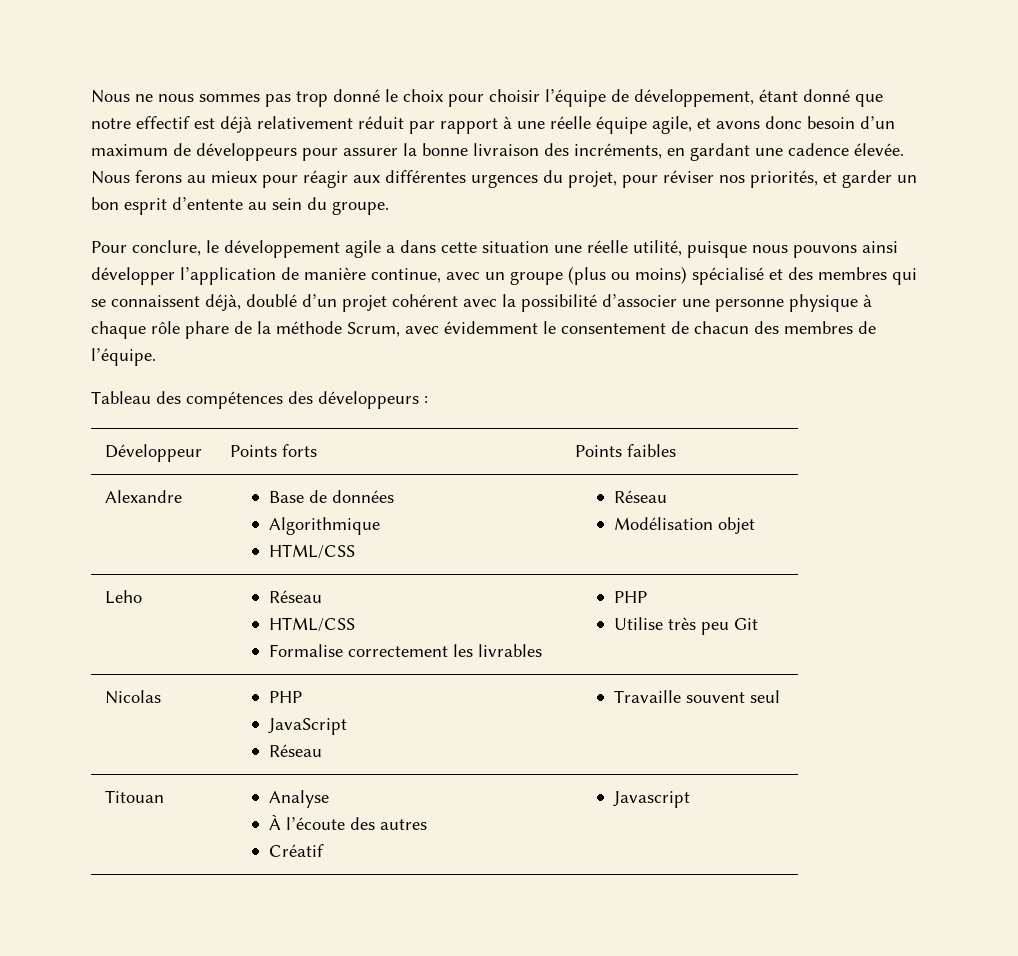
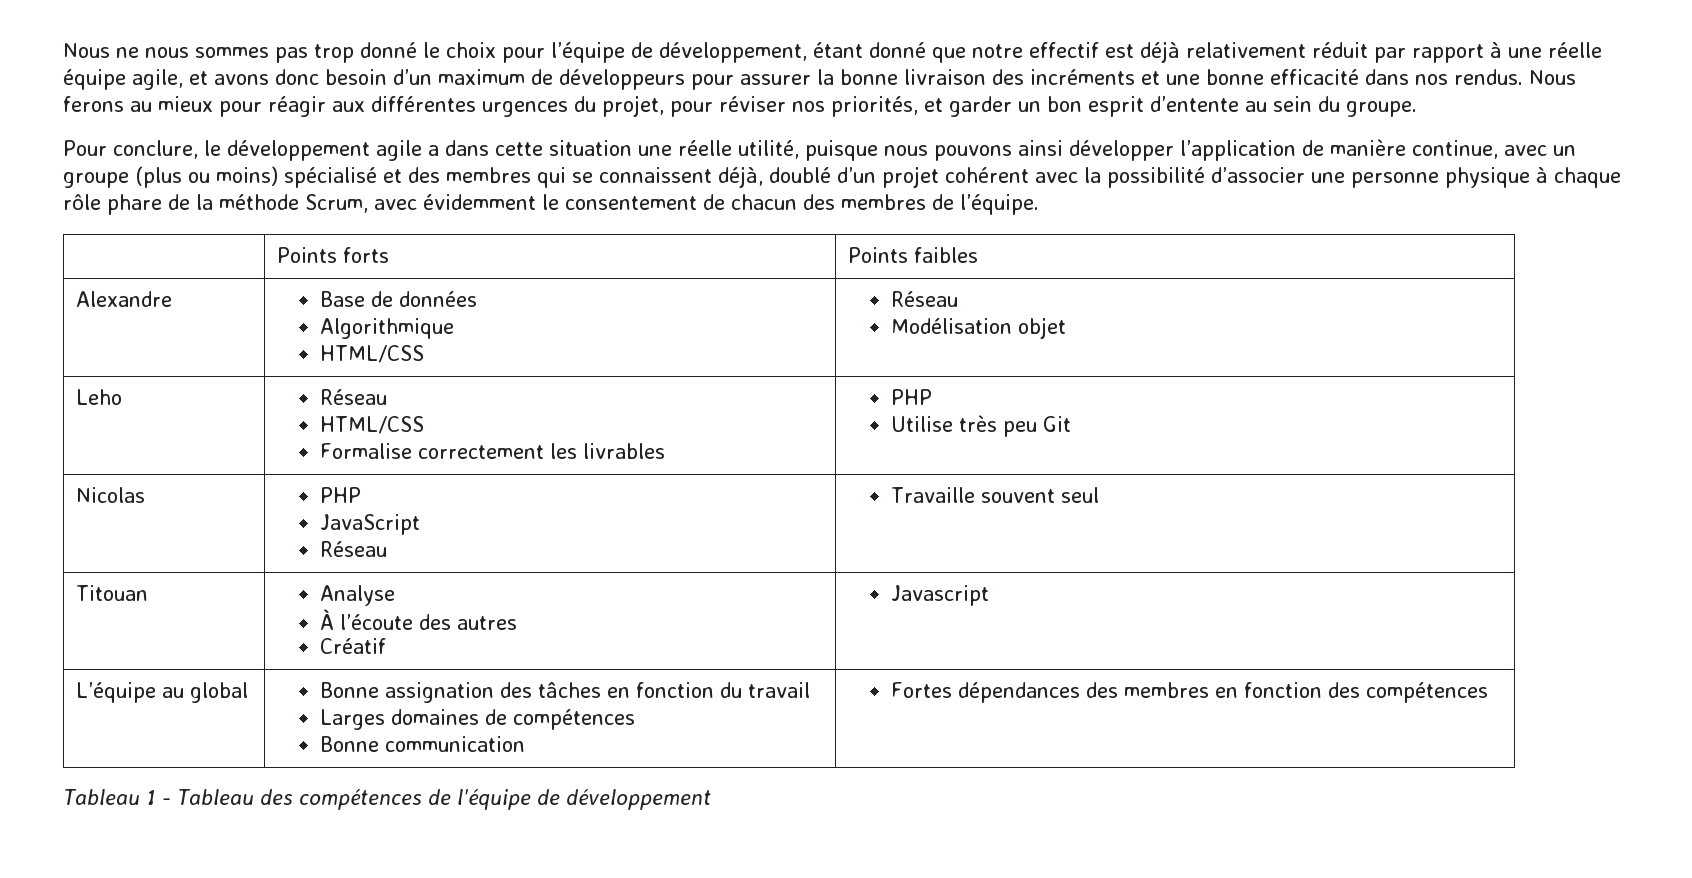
- Nous ne nous sommes pas trop donné le choix pour choisir l’équipe de développement, étant donné que notre effectif est déjà relativement réduit par rapport à une réelle équipe agile, et avons donc besoin d’un maximum de développeurs pour assurer la bonne livraison des incréments, en gardant une cadence élevée.
+ Nous ne nous sommes pas trop donné le choix pour l’équipe de développement, étant donné que notre effectif est déjà relativement réduit par rapport à une réelle équipe agile, et avons donc besoin d’un maximum de développeurs pour assurer la bonne livraison des incréments et une bonne efficacité dans nos rendus.
- Tableau des compétences des développeurs :
- Développeur | Points forts | Points faibles
+ | Points forts | Points faibles
+ L’équipe au global | Bonne assignation des tâches en fonction du travail
+ Larges domaines de compétences
+ Bonne communication | Fortes dépendances des membres en fonction des compétences
+ Tableau 1 - Tableau des compétences de l'équipe de développement

